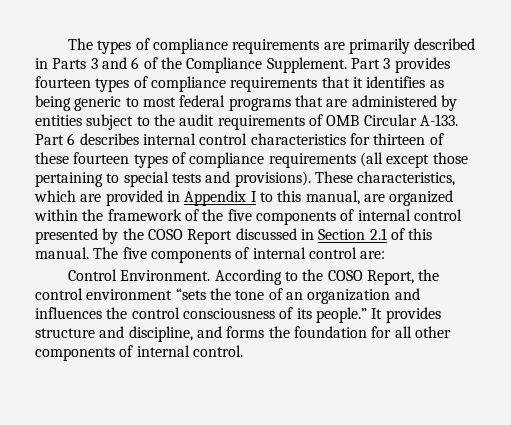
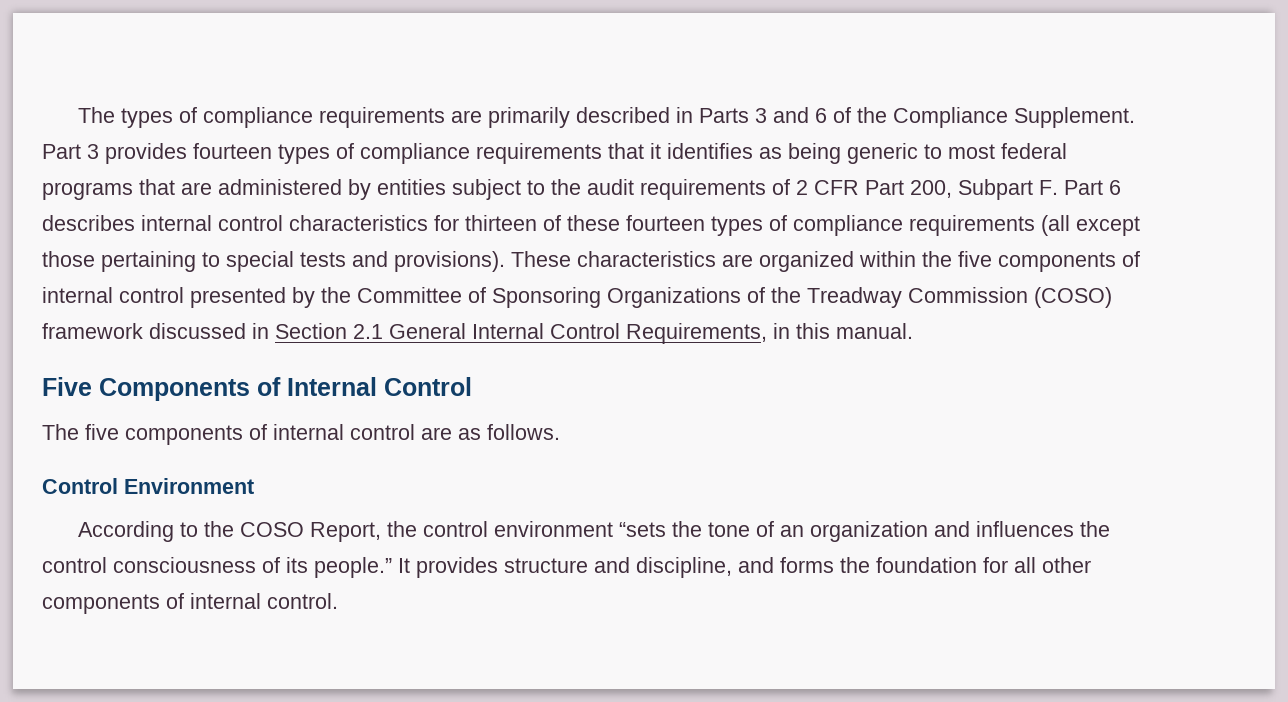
- Part 3 provides fourteen types of compliance requirements that it identifies as being generic to most federal programs that are administered by entities subject to the audit requirements of OMB Circular A-133. Part 6 describes internal control characteristics for thirteen of these fourteen types of compliance requirements (all except those pertaining to special tests and provisions).
+ Part 3 provides fourteen types of compliance requirements that it identifies as being generic to most federal programs that are administered by entities subject to the audit requirements of 2 CFR Part 200, Subpart F. Part 6 describes internal control characteristics for thirteen of these fourteen types of compliance requirements (all except those pertaining to special tests and provisions).
- These characteristics, which are provided in Appendix I to this manual, are organized within the framework of the five components of internal control presented by the COSO Report discussed in Section 2.1 of this manual. The five components of internal control are:
- Control Environment. According to the COSO Report, the control environment “sets the tone of an organization and influences the control consciousness of its people.”
+ These characteristics are organized within the five components of internal control presented by the Committee of Sponsoring Organizations of the Treadway Commission (COSO) framework discussed in Section 2.1 General Internal Control Requirements, in this manual.
+ Five Components of Internal Control
+ The five components of internal control are as follows.
+ Control Environment
+ According to the COSO Report, the control environment “sets the tone of an organization and influences the control consciousness of its people.”

